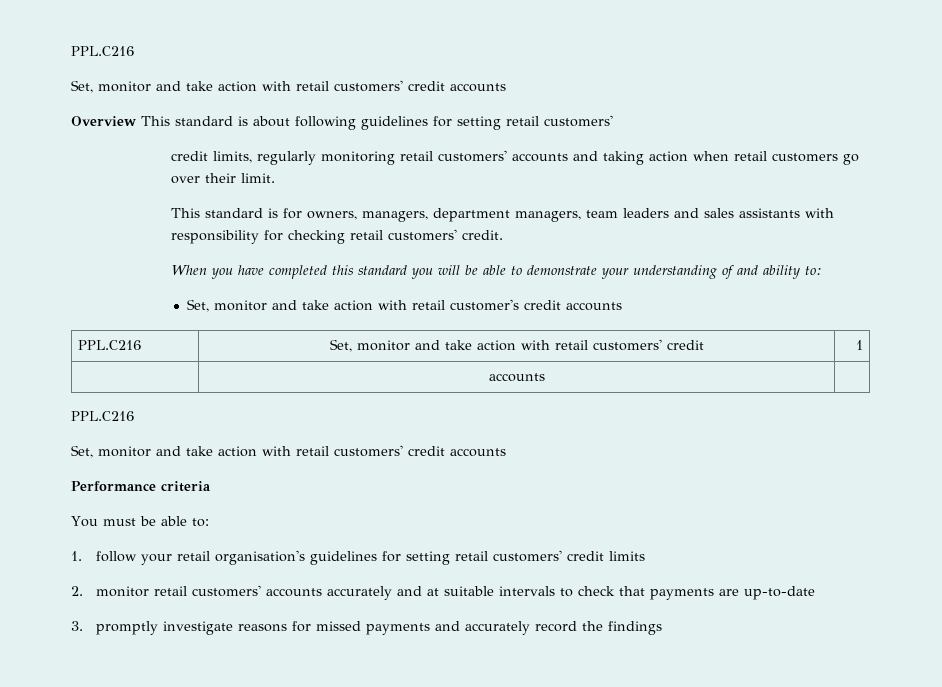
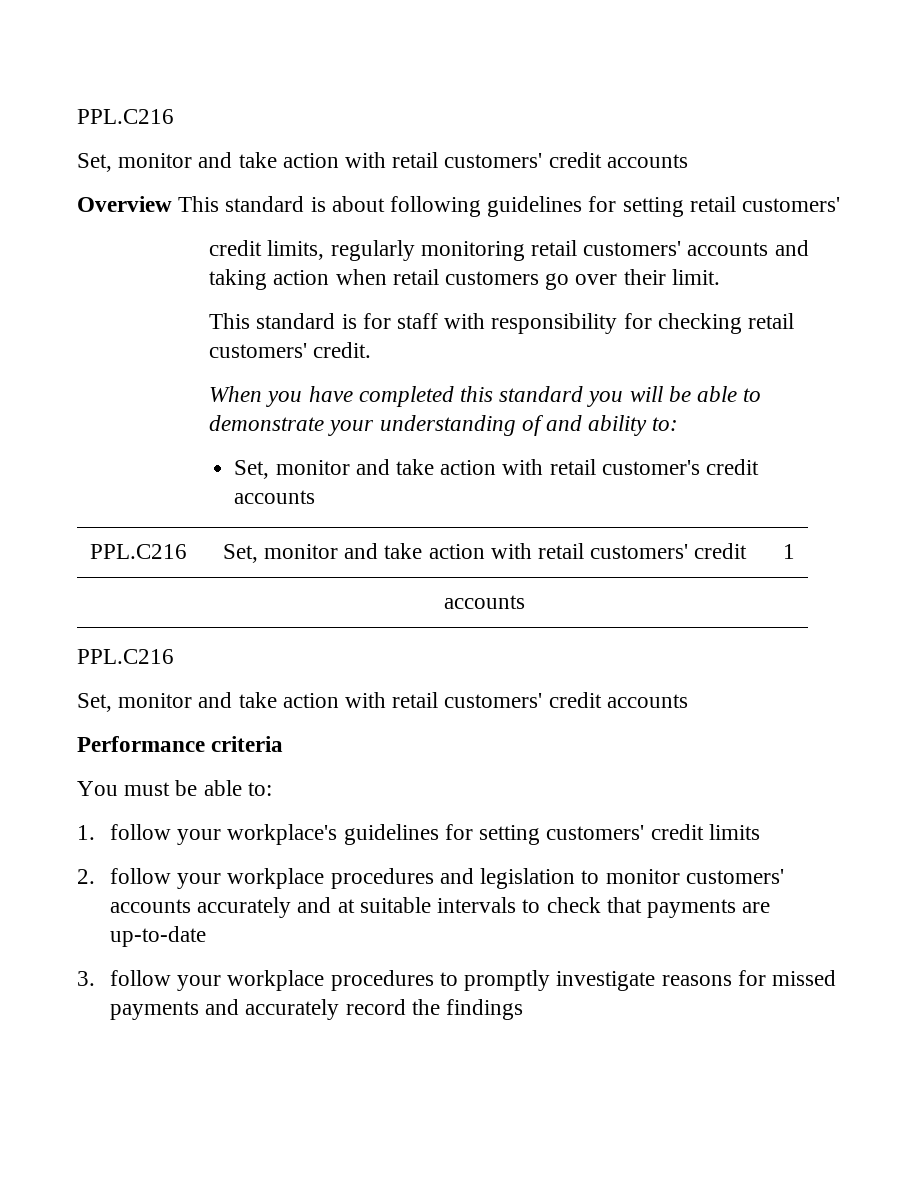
- This standard is for owners, managers, department managers, team leaders and sales assistants with responsibility for checking retail customers' credit.
+ This standard is for staff with responsibility for checking retail customers' credit.
- 1. follow your retail organisation's guidelines for setting retail customers' credit limits
+ 1. follow your workplace's guidelines for setting customers' credit limits
- 2. monitor retail customers' accounts accurately and at suitable intervals to check that payments are up-to-date
+ 2. follow your workplace procedures and legislation to monitor customers' accounts accurately and at suitable intervals to check that payments are up-to-date
- 3. promptly investigate reasons for missed payments and accurately record the findings
+ 3. follow your workplace procedures to promptly investigate reasons for missed payments and accurately record the findings

